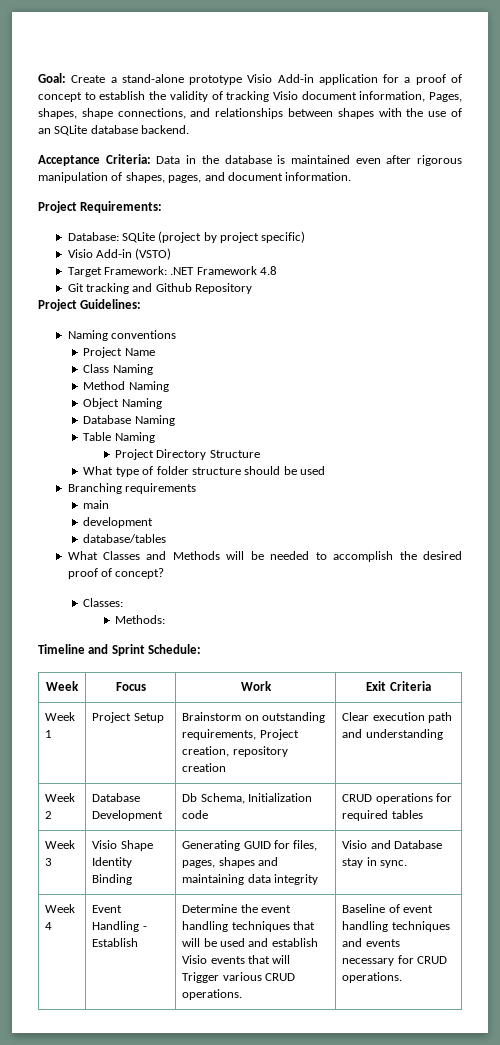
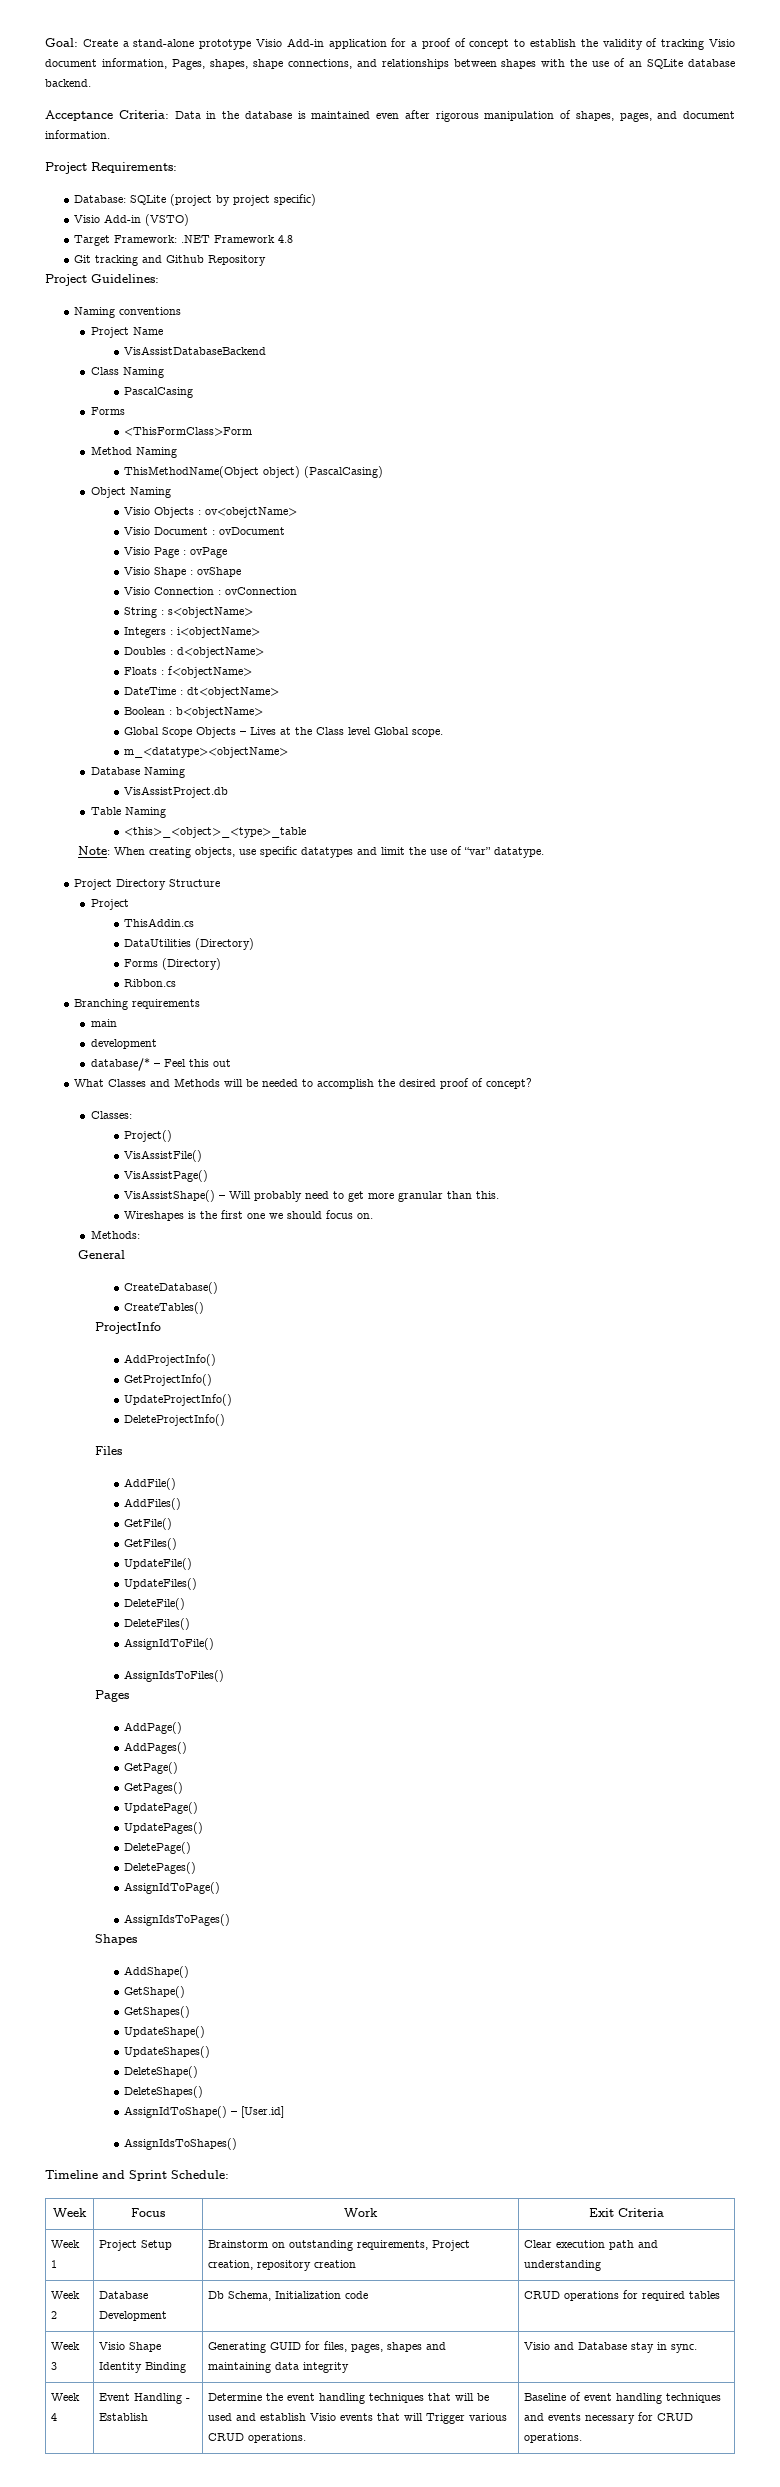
+ VisAssistDatabaseBackend
+ PascalCasing
+ Forms
+ <ThisFormClass>Form
+ ThisMethodName(Object object) (PascalCasing)
+ Visio Objects : ov<obejctName>
+ Visio Document : ovDocument
+ Visio Page : ovPage
+ Visio Shape : ovShape
+ Visio Connection : ovConnection
+ String : s<objectName>
+ Integers : i<objectName>
+ Doubles : d<objectName>
+ Floats : f<objectName>
+ DateTime : dt<objectName>
+ Boolean : b<objectName>
+ Global Scope Objects – Lives at the Class level Global scope.
+ m_<datatype><objectName>
+ VisAssistProject.db
+ <this>_<object>_<type>_table
+ Note: When creating objects, use specific datatypes and limit the use of “var” datatype.
  Project Directory Structure
- What type of folder structure should be used
+ Project
+ ThisAddin.cs
+ DataUtilities (Directory)
+ Forms (Directory)
+ Ribbon.cs
- database/tables
+ database/* – Feel this out
+ Project()
+ VisAssistFile()
+ VisAssistPage()
+ VisAssistShape() – Will probably need to get more granular than this.
+ Wireshapes is the first one we should focus on.
  Methods:
+ General
+ CreateDatabase()
+ CreateTables()
+ ProjectInfo
+ AddProjectInfo()
+ GetProjectInfo()
+ UpdateProjectInfo()
+ DeleteProjectInfo()
+ Files
+ AddFile()
+ AddFiles()
+ GetFile()
+ GetFiles()
+ UpdateFile()
+ UpdateFiles()
+ DeleteFile()
+ DeleteFiles()
+ AssignIdToFile()
+ AssignIdsToFiles()
+ Pages
+ AddPage()
+ AddPages()
+ GetPage()
+ GetPages()
+ UpdatePage()
+ UpdatePages()
+ DeletePage()
+ DeletePages()
+ AssignIdToPage()
+ AssignIdsToPages()
+ Shapes
+ AddShape()
+ GetShape()
+ GetShapes()
+ UpdateShape()
+ UpdateShapes()
+ DeleteShape()
+ DeleteShapes()
+ AssignIdToShape() – [User.id]
+ AssignIdsToShapes()

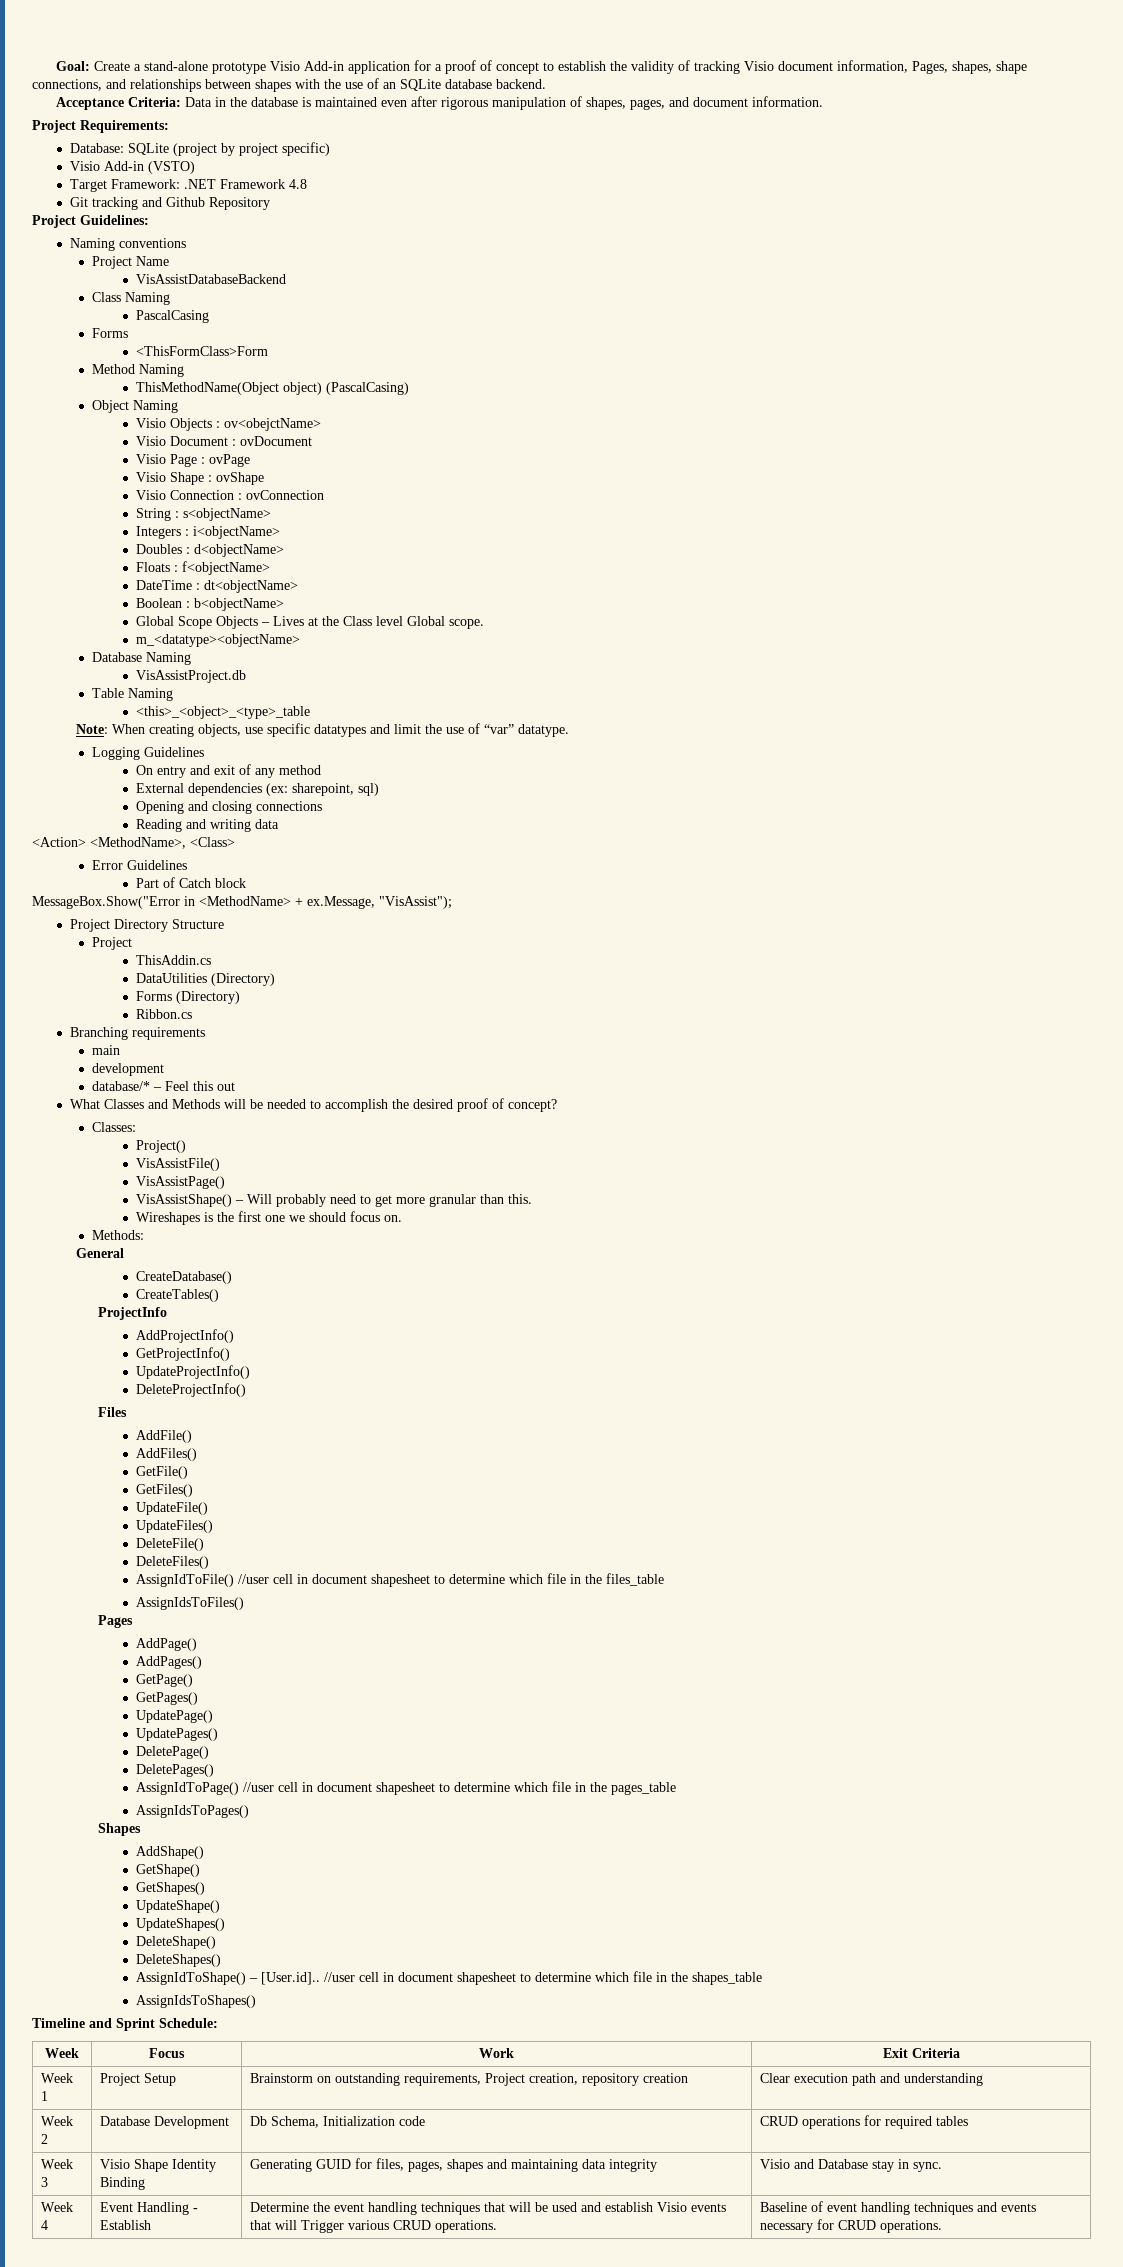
+ Logging Guidelines
+ On entry and exit of any method
+ External dependencies (ex: sharepoint, sql)
+ Opening and closing connections
+ Reading and writing data
+ <Action> <MethodName>, <Class>
+ Error Guidelines
+ Part of Catch block
+ MessageBox.Show("Error in <MethodName> + ex.Message, "VisAssist");
- AssignIdToFile()
+ AssignIdToFile() //user cell in document shapesheet to determine which file in the files_table
- AssignIdToPage()
+ AssignIdToPage() //user cell in document shapesheet to determine which file in the pages_table
- AssignIdToShape() – [User.id]
+ AssignIdToShape() – [User.id].. //user cell in document shapesheet to determine which file in the shapes_table

